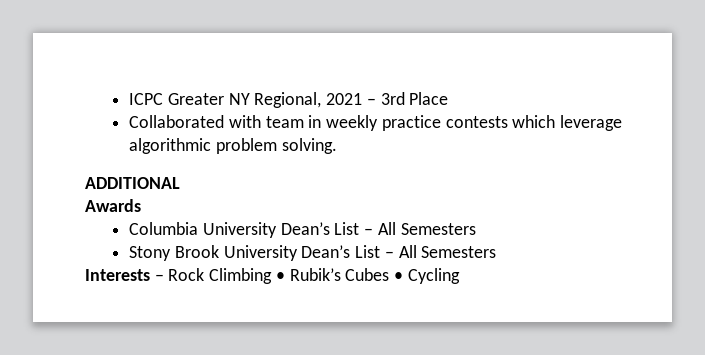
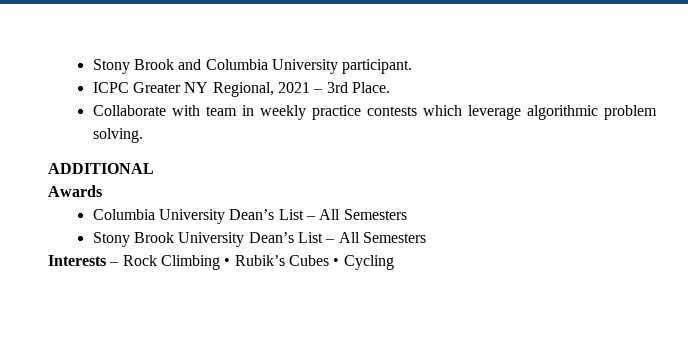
+ Stony Brook and Columbia University participant.
- ICPC Greater NY Regional, 2021 – 3rd Place
- Collaborated with team in weekly practice contests which leverage algorithmic problem solving.
+ ICPC Greater NY Regional, 2021 – 3rd Place.
+ Collaborate with team in weekly practice contests which leverage algorithmic problem solving.

